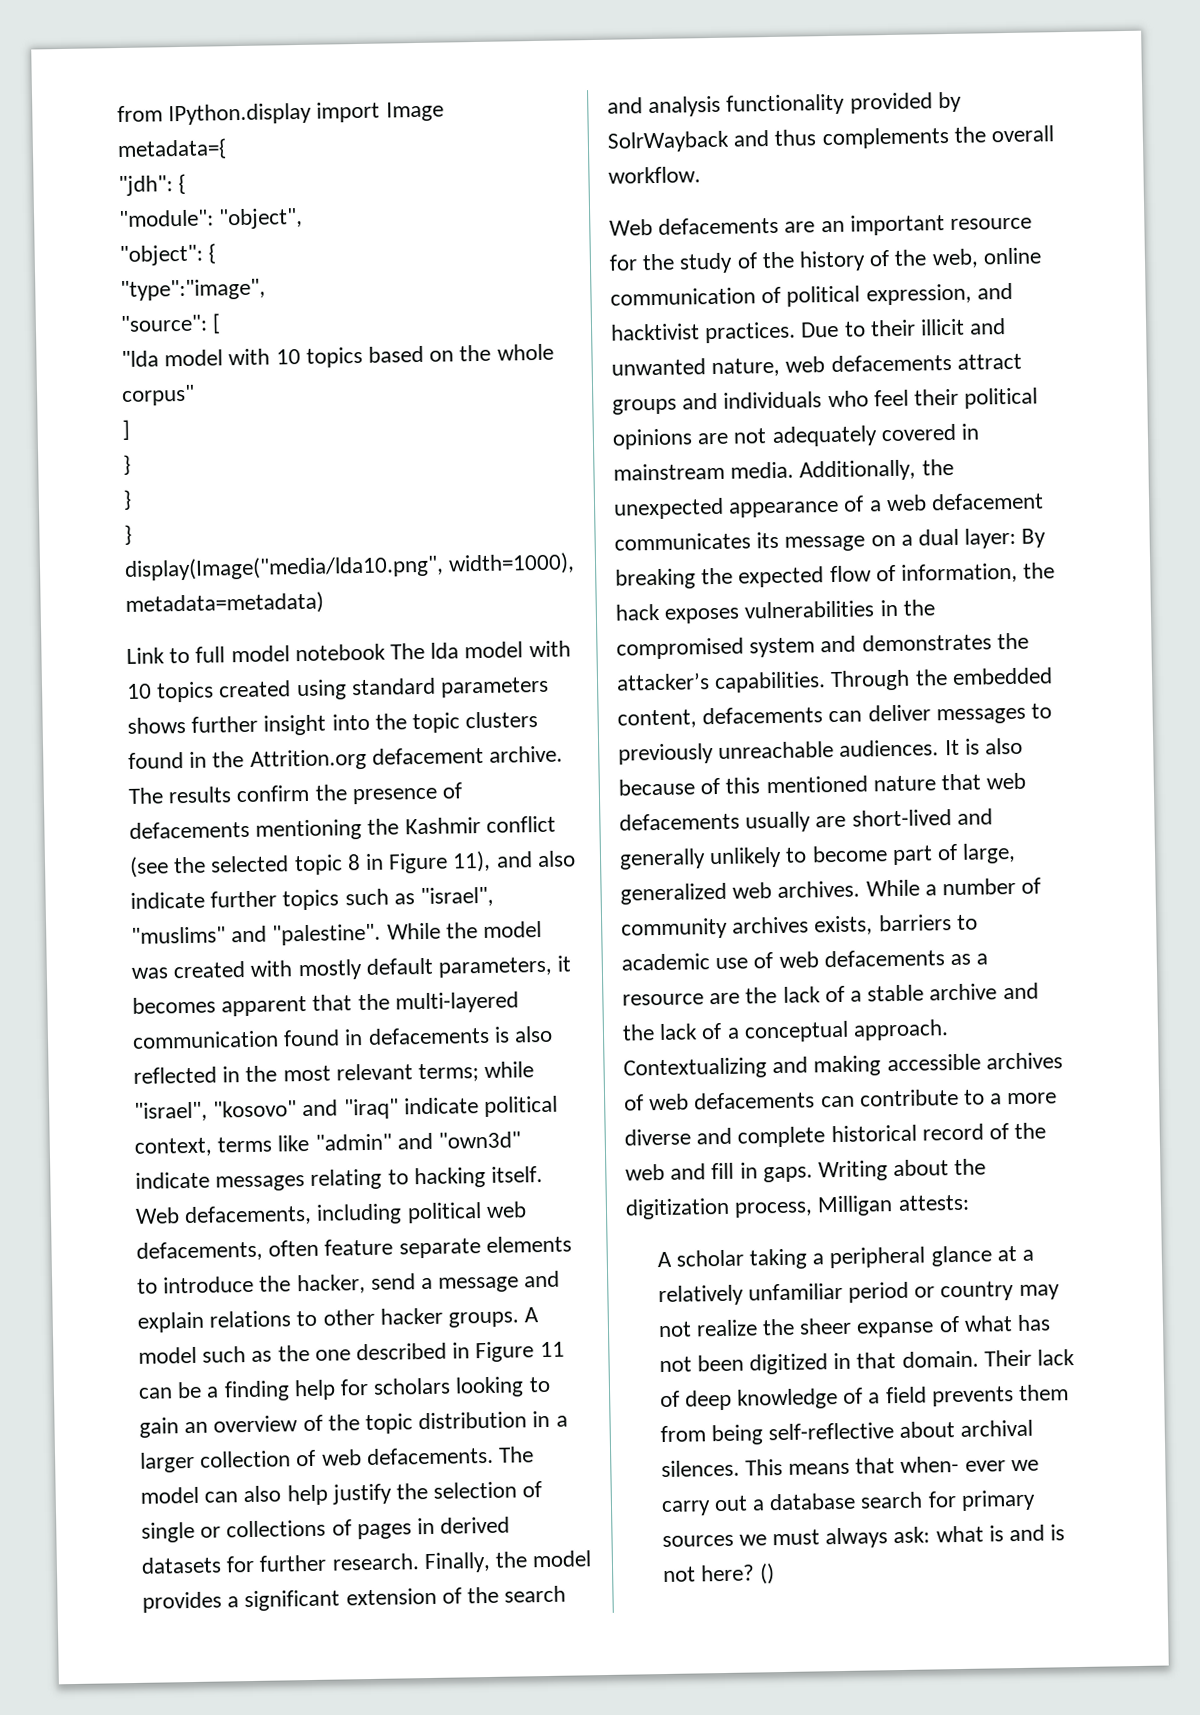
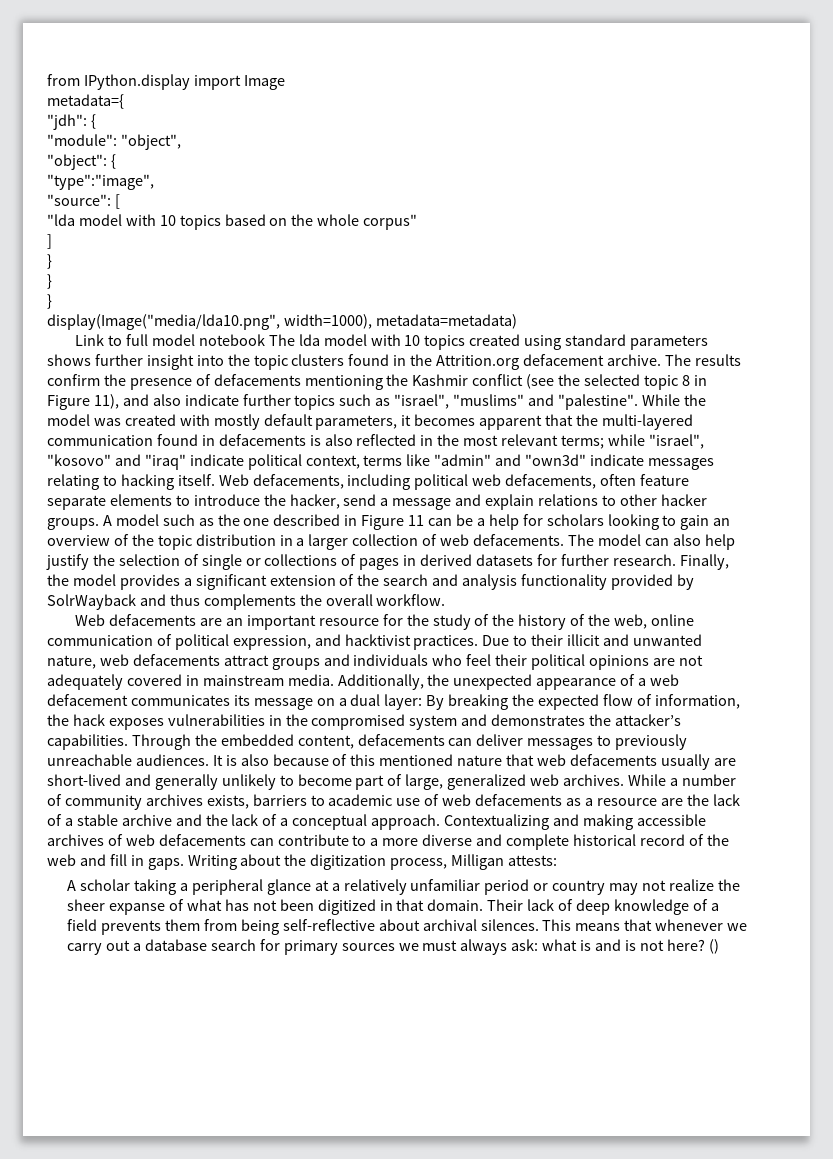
- A model such as the one described in Figure 11 can be a finding help for scholars looking to gain an overview of the topic distribution in a larger collection of web defacements.
+ A model such as the one described in Figure 11 can be a help for scholars looking to gain an overview of the topic distribution in a larger collection of web defacements.
- This means that when- ever we carry out a database search for primary sources we must always ask: what is and is not here?
+ This means that whenever we carry out a database search for primary sources we must always ask: what is and is not here?

